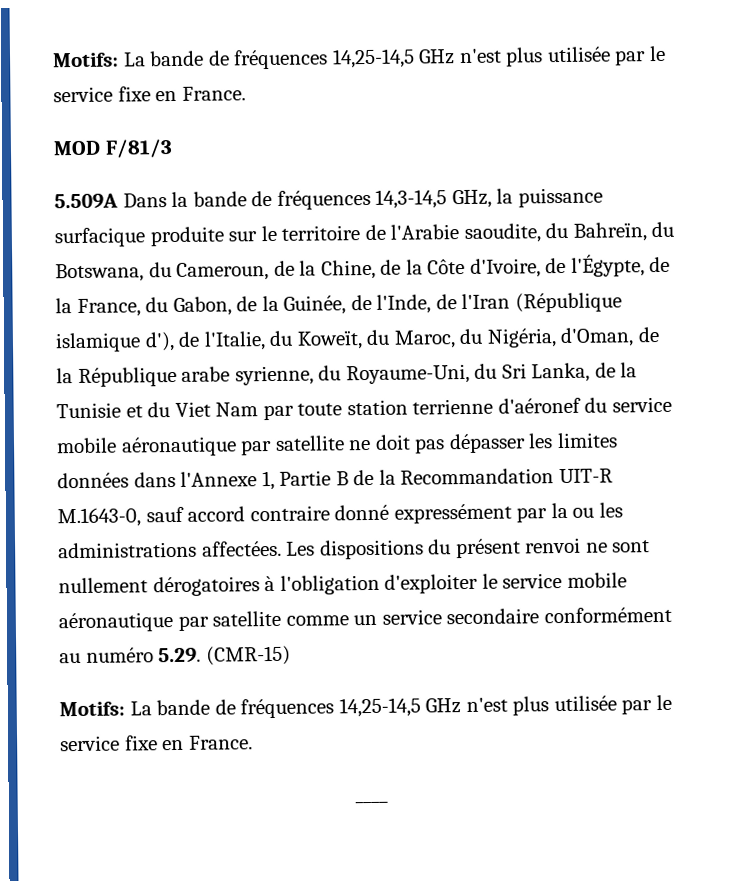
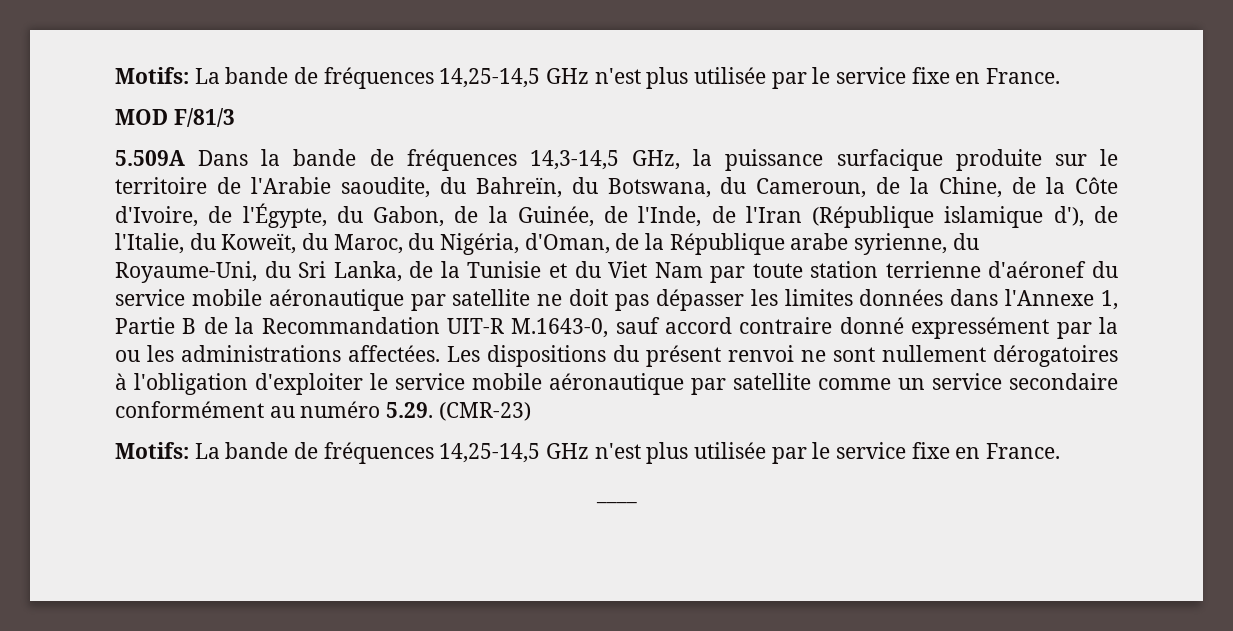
- 5.509A Dans la bande de fréquences 14,3-14,5 GHz, la puissance surfacique produite sur le territoire de l'Arabie saoudite, du Bahreïn, du Botswana, du Cameroun, de la Chine, de la Côte d'Ivoire, de l'Égypte, de la France, du Gabon, de la Guinée, de l'Inde, de l'Iran (République islamique d'), de l'Italie, du Koweït, du Maroc, du Nigéria, d'Oman, de la République arabe syrienne, du Royaume-Uni, du Sri Lanka, de la Tunisie et du Viet Nam par toute station terrienne d'aéronef du service mobile aéronautique par satellite ne doit pas dépasser les limites données dans l'Annexe 1, Partie B de la Recommandation UIT-R M.1643-0, sauf accord contraire donné expressément par la ou les administrations affectées.
+ 5.509A Dans la bande de fréquences 14,3-14,5 GHz, la puissance surfacique produite sur le territoire de l'Arabie saoudite, du Bahreïn, du Botswana, du Cameroun, de la Chine, de la Côte d'Ivoire, de l'Égypte, du Gabon, de la Guinée, de l'Inde, de l'Iran (République islamique d'), de l'Italie, du Koweït, du Maroc, du Nigéria, d'Oman, de la République arabe syrienne, du Royaume-Uni, du Sri Lanka, de la Tunisie et du Viet Nam par toute station terrienne d'aéronef du service mobile aéronautique par satellite ne doit pas dépasser les limites données dans l'Annexe 1, Partie B de la Recommandation UIT-R M.1643-0, sauf accord contraire donné expressément par la ou les administrations affectées.
- Les dispositions du présent renvoi ne sont nullement dérogatoires à l'obligation d'exploiter le service mobile aéronautique par satellite comme un service secondaire conformément au numéro 5.29. (CMR-15)
+ Les dispositions du présent renvoi ne sont nullement dérogatoires à l'obligation d'exploiter le service mobile aéronautique par satellite comme un service secondaire conformément au numéro 5.29. (CMR-23)

